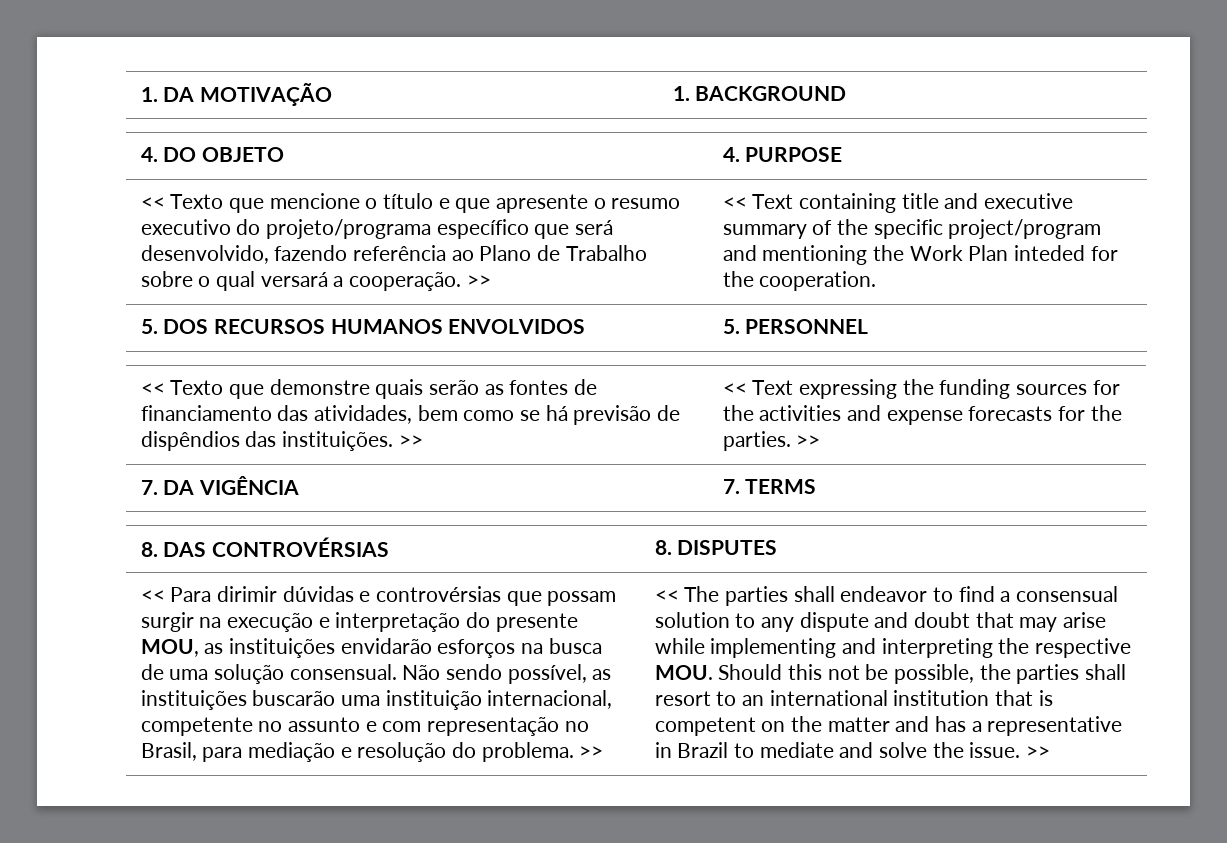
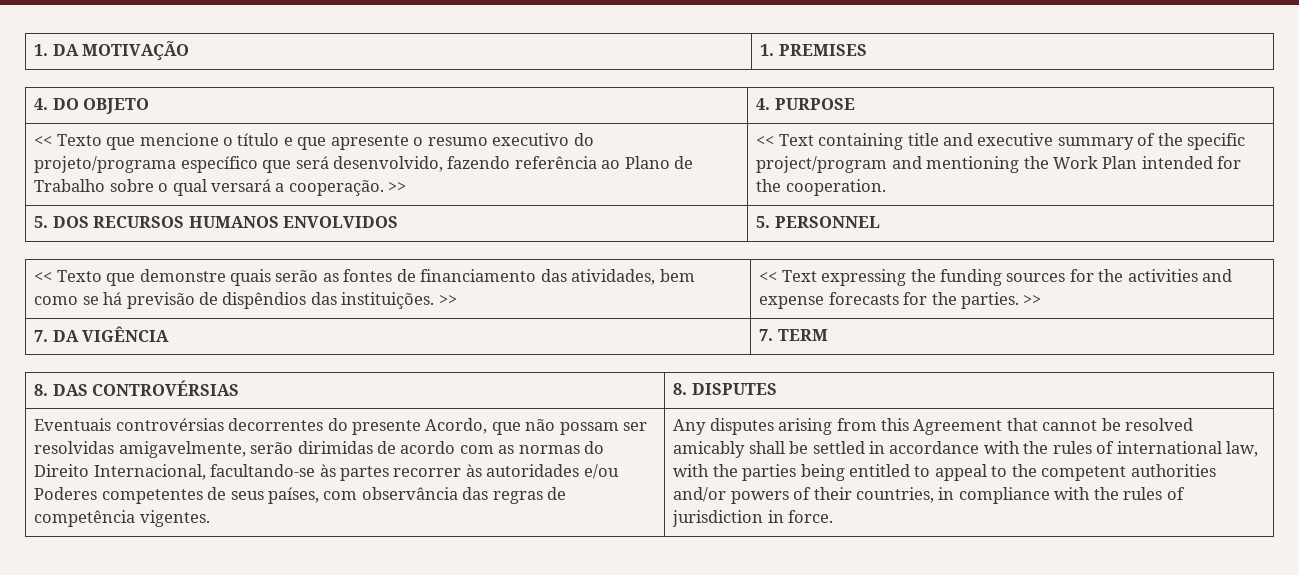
- 1. DA MOTIVAÇÃO | 1. BACKGROUND
+ 1. DA MOTIVAÇÃO | 1. PREMISES
- << Text containing title and executive summary of the specific project/program and mentioning the Work Plan inteded for the cooperation.
+ << Text containing title and executive summary of the specific project/program and mentioning the Work Plan intended for the cooperation.
- 7. DA VIGÊNCIA | 7. TERMS
+ 7. DA VIGÊNCIA | 7. TERM
- << Para dirimir dúvidas e controvérsias que possam surgir na execução e interpretação do presente MOU, as instituições envidarão esforços na busca de uma solução consensual. Não sendo possível, as instituições buscarão uma instituição internacional, competente no assunto e com representação no Brasil, para mediação e resolução do problema. >> | << The parties shall endeavor to find a consensual solution to any dispute and doubt that may arise while implementing and interpreting the respective MOU. Should this not be possible, the parties shall resort to an international institution that is competent on the matter and has a representative in Brazil to mediate and solve the issue. >>
+ Eventuais controvérsias decorrentes do presente Acordo, que não possam ser resolvidas amigavelmente, serão dirimidas de acordo com as normas do Direito Internacional, facultando-se às partes recorrer às autoridades e/ou Poderes competentes de seus países, com observância das regras de competência vigentes. | Any disputes arising from this Agreement that cannot be resolved amicably shall be settled in accordance with the rules of international law, with the parties being entitled to appeal to the competent authorities and/or powers of their countries, in compliance with the rules of jurisdiction in force.

